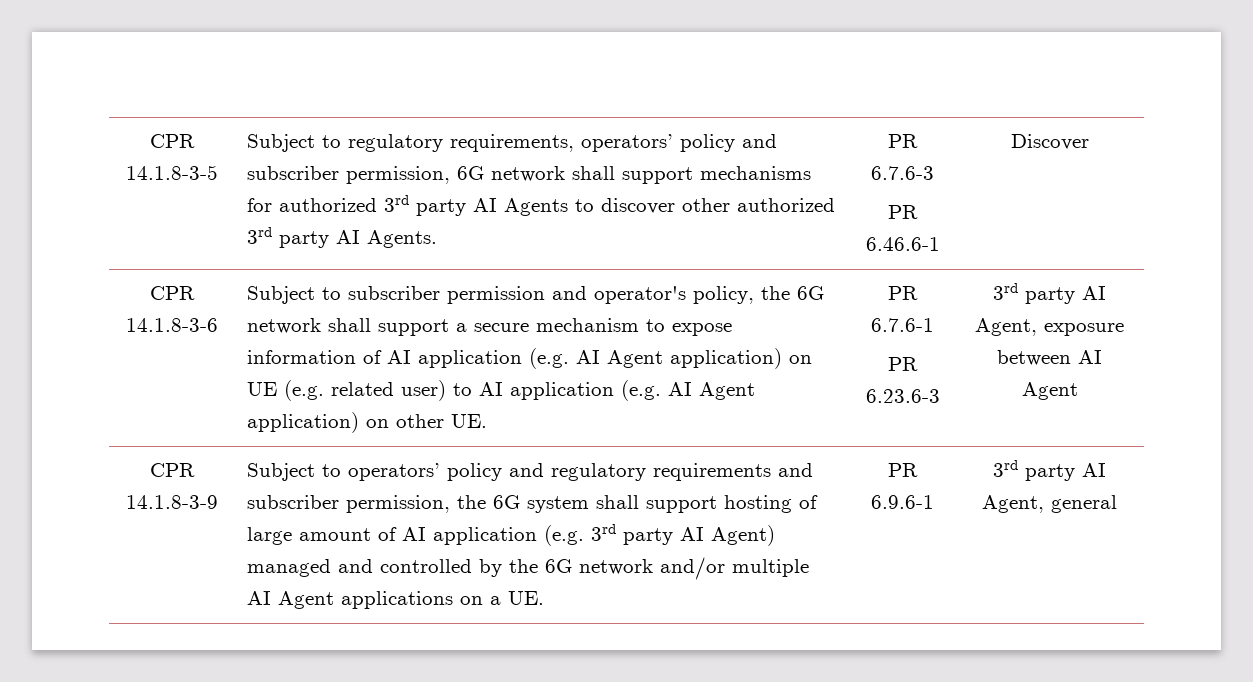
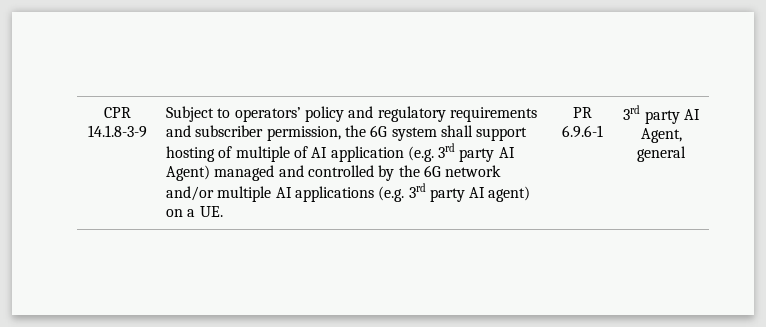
- CPR 14.1.8-3-5 | Subject to regulatory requirements, operators’ policy and subscriber permission, 6G network shall support mechanisms for authorized 3rd party AI Agents to discover other authorized 3rd party AI Agents. | PR 6.7.6-3
- PR 6.46.6-1 | Discover
- CPR 14.1.8-3-6 | Subject to subscriber permission and operator's policy, the 6G network shall support a secure mechanism to expose information of AI application (e.g. AI Agent application) on UE (e.g. related user) to AI application (e.g. AI Agent application) on other UE. | PR 6.7.6-1
- PR 6.23.6-3 | 3rd party AI Agent, exposure between AI Agent
- Subject to operators’ policy and regulatory requirements and subscriber permission, the 6G system shall support hosting of large amount of AI application (e.g. 3rd party AI Agent) managed and controlled by the 6G network and/or multiple AI Agent applications on a UE.
+ Subject to operators’ policy and regulatory requirements and subscriber permission, the 6G system shall support hosting of multiple of AI application (e.g. 3rd party AI Agent) managed and controlled by the 6G network and/or multiple AI applications (e.g. 3rd party AI agent) on a UE.

